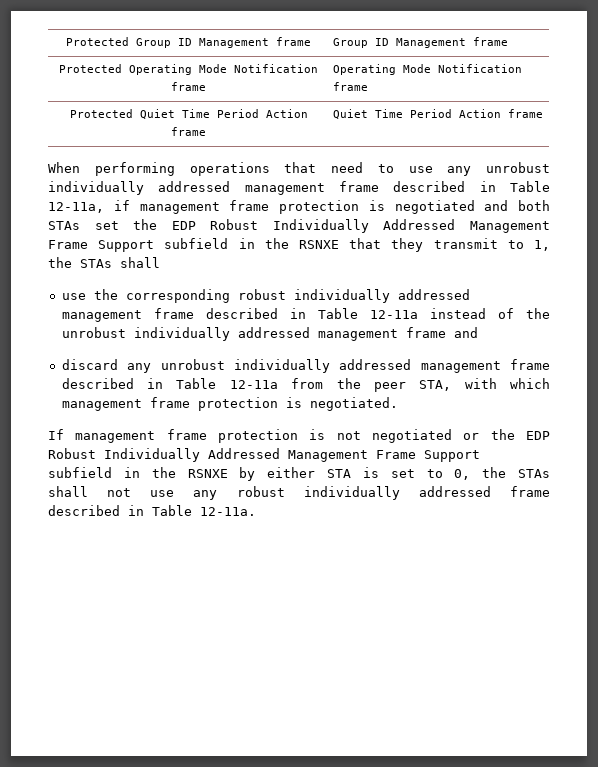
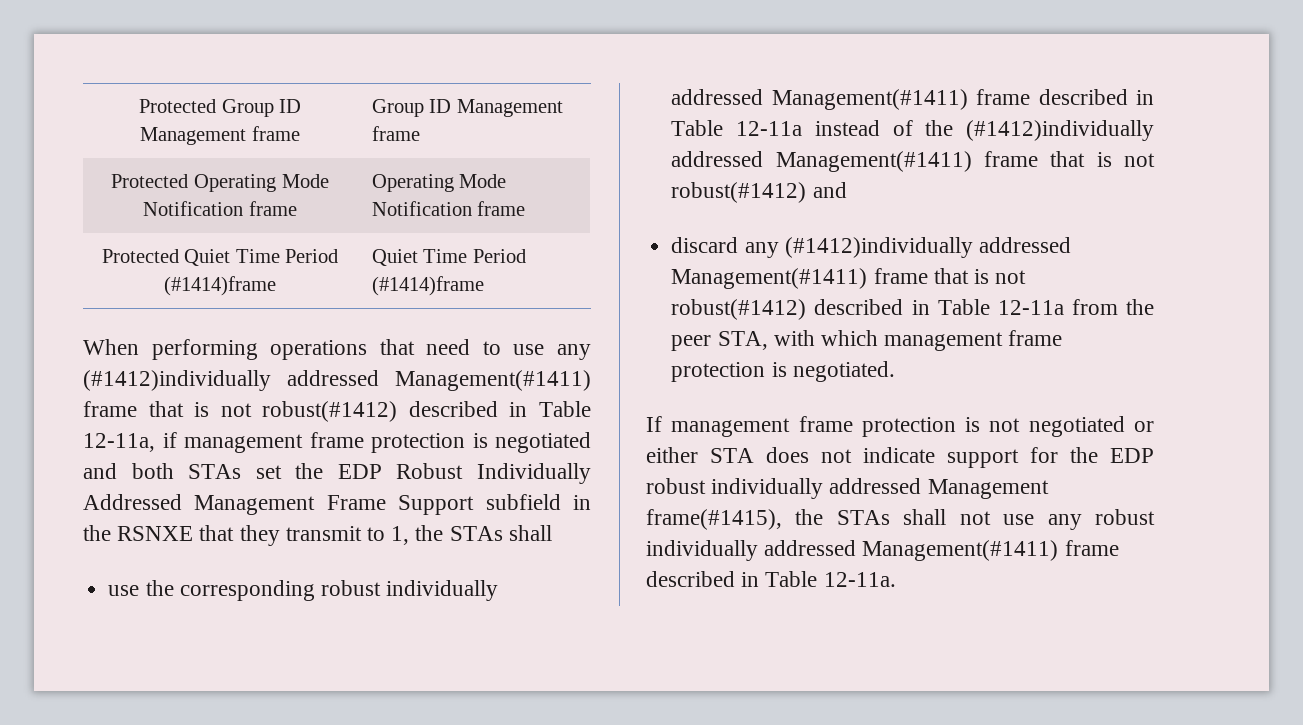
- Protected Quiet Time Period Action frame | Quiet Time Period Action frame
+ Protected Quiet Time Period (#1414)frame | Quiet Time Period (#1414)frame
- When performing operations that need to use any unrobust individually addressed management frame described in Table 12-11a, if management frame protection is negotiated and both STAs set the EDP Robust Individually Addressed Management Frame Support subfield in the RSNXE that they transmit to 1, the STAs shall
+ When performing operations that need to use any (#1412)individually addressed Management(#1411) frame that is not robust(#1412) described in Table 12-11a, if management frame protection is negotiated and both STAs set the EDP Robust Individually Addressed Management Frame Support subfield in the RSNXE that they transmit to 1, the STAs shall
- use the corresponding robust individually addressed management frame described in Table 12-11a instead of the unrobust individually addressed management frame and
- discard any unrobust individually addressed management frame described in Table 12-11a from the peer STA, with which management frame protection is negotiated.
+ use the corresponding robust individually addressed Management(#1411) frame described in Table 12-11a instead of the (#1412)individually addressed Management(#1411) frame that is not robust(#1412) and
+ discard any (#1412)individually addressed Management(#1411) frame that is not robust(#1412) described in Table 12-11a from the peer STA, with which management frame protection is negotiated.
- If management frame protection is not negotiated or the EDP Robust Individually Addressed Management Frame Support subfield in the RSNXE by either STA is set to 0, the STAs shall not use any robust individually addressed frame described in Table 12-11a.
+ If management frame protection is not negotiated or either STA does not indicate support for the EDP robust individually addressed Management frame(#1415), the STAs shall not use any robust individually addressed Management(#1411) frame described in Table 12-11a.

